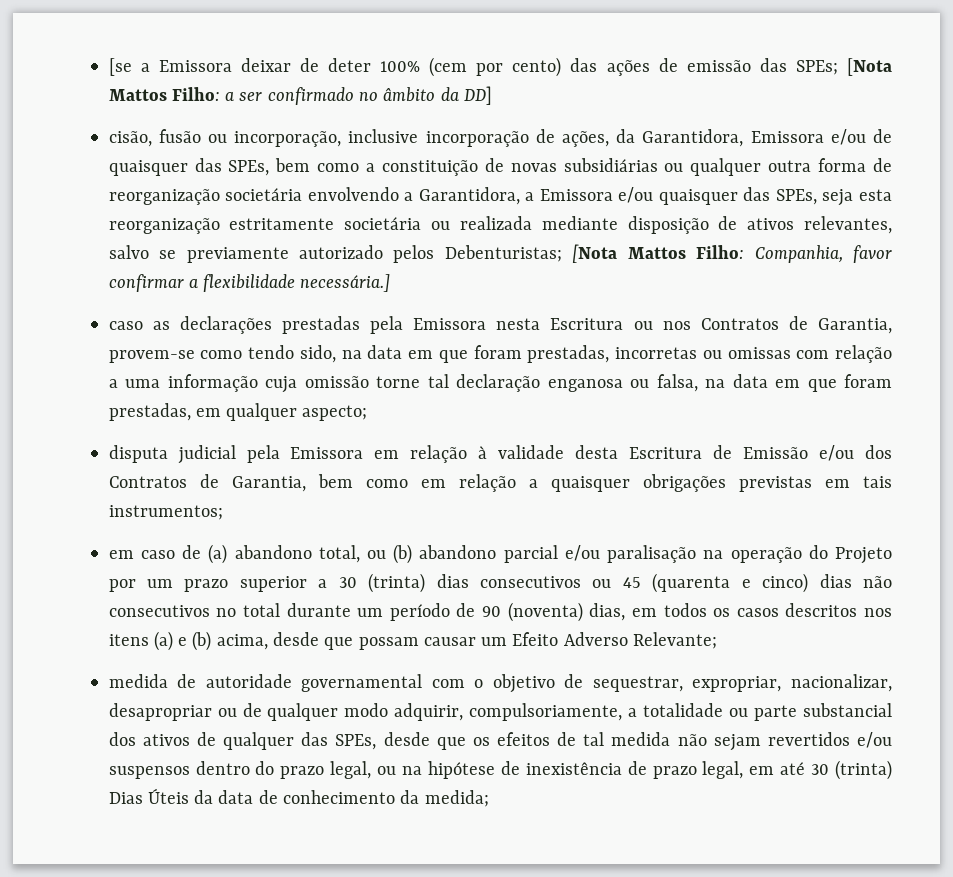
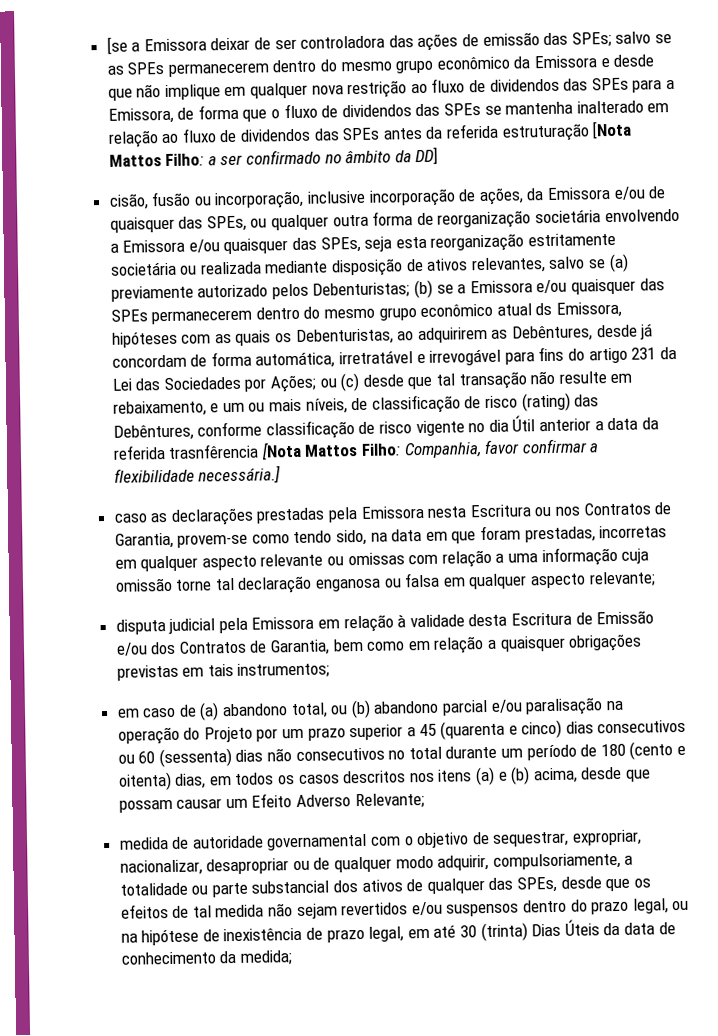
- [se a Emissora deixar de deter 100% (cem por cento) das ações de emissão das SPEs; [Nota Mattos Filho: a ser confirmado no âmbito da DD]
+ [se a Emissora deixar de ser controladora das ações de emissão das SPEs; salvo se as SPEs permanecerem dentro do mesmo grupo econômico da Emissora e desde que não implique em qualquer nova restrição ao fluxo de dividendos das SPEs para a Emissora, de forma que o fluxo de dividendos das SPEs se mantenha inalterado em relação ao fluxo de dividendos das SPEs antes da referida estruturação [Nota Mattos Filho: a ser confirmado no âmbito da DD]
- cisão, fusão ou incorporação, inclusive incorporação de ações, da Garantidora, Emissora e/ou de quaisquer das SPEs, bem como a constituição de novas subsidiárias ou qualquer outra forma de reorganização societária envolvendo a Garantidora, a Emissora e/ou quaisquer das SPEs, seja esta reorganização estritamente societária ou realizada mediante disposição de ativos relevantes, salvo se previamente autorizado pelos Debenturistas; [Nota Mattos Filho: Companhia, favor confirmar a flexibilidade necessária.]
+ cisão, fusão ou incorporação, inclusive incorporação de ações, da Emissora e/ou de quaisquer das SPEs, ou qualquer outra forma de reorganização societária envolvendo a Emissora e/ou quaisquer das SPEs, seja esta reorganização estritamente societária ou realizada mediante disposição de ativos relevantes, salvo se (a) previamente autorizado pelos Debenturistas; (b) se a Emissora e/ou quaisquer das SPEs permanecerem dentro do mesmo grupo econômico atual ds Emissora, hipóteses com as quais os Debenturistas, ao adquirirem as Debêntures, desde já concordam de forma automática, irretratável e irrevogável para fins do artigo 231 da Lei das Sociedades por Ações; ou (c) desde que tal transação não resulte em rebaixamento, e um ou mais níveis, de classificação de risco (rating) das Debêntures, conforme classificação de risco vigente no dia Útil anterior a data da referida trasnfêrencia [Nota Mattos Filho: Companhia, favor confirmar a flexibilidade necessária.]
- caso as declarações prestadas pela Emissora nesta Escritura ou nos Contratos de Garantia, provem-se como tendo sido, na data em que foram prestadas, incorretas ou omissas com relação a uma informação cuja omissão torne tal declaração enganosa ou falsa, na data em que foram prestadas, em qualquer aspecto;
+ caso as declarações prestadas pela Emissora nesta Escritura ou nos Contratos de Garantia, provem-se como tendo sido, na data em que foram prestadas, incorretas em qualquer aspecto relevante ou omissas com relação a uma informação cuja omissão torne tal declaração enganosa ou falsa em qualquer aspecto relevante;
- em caso de (a) abandono total, ou (b) abandono parcial e/ou paralisação na operação do Projeto por um prazo superior a 30 (trinta) dias consecutivos ou 45 (quarenta e cinco) dias não consecutivos no total durante um período de 90 (noventa) dias, em todos os casos descritos nos itens (a) e (b) acima, desde que possam causar um Efeito Adverso Relevante;
+ em caso de (a) abandono total, ou (b) abandono parcial e/ou paralisação na operação do Projeto por um prazo superior a 45 (quarenta e cinco) dias consecutivos ou 60 (sessenta) dias não consecutivos no total durante um período de 180 (cento e oitenta) dias, em todos os casos descritos nos itens (a) e (b) acima, desde que possam causar um Efeito Adverso Relevante;

